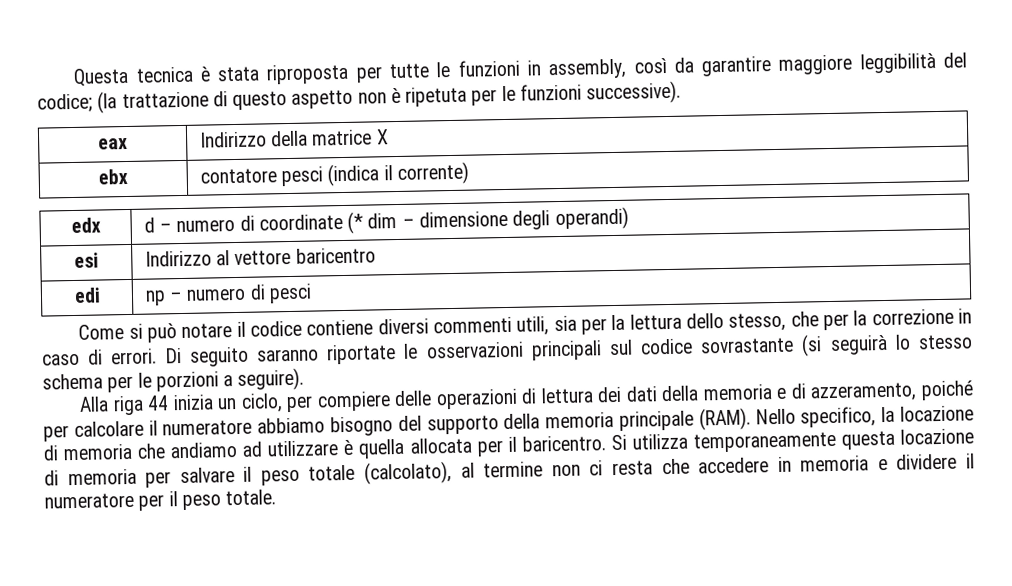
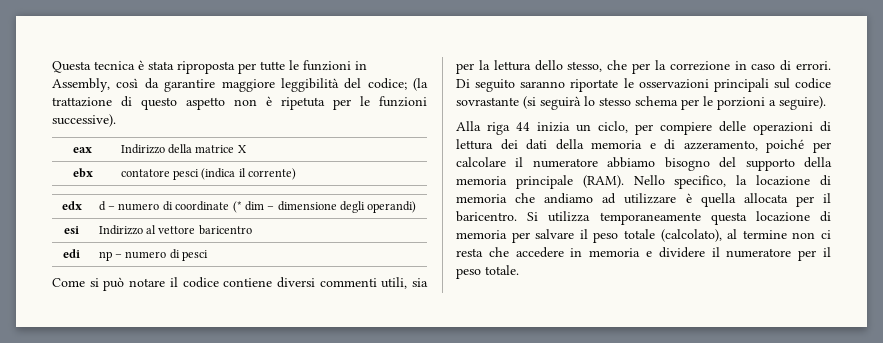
- Questa tecnica è stata riproposta per tutte le funzioni in assembly, così da garantire maggiore leggibilità del codice; (la trattazione di questo aspetto non è ripetuta per le funzioni successive).
+ Questa tecnica è stata riproposta per tutte le funzioni in Assembly, così da garantire maggiore leggibilità del codice; (la trattazione di questo aspetto non è ripetuta per le funzioni successive).

